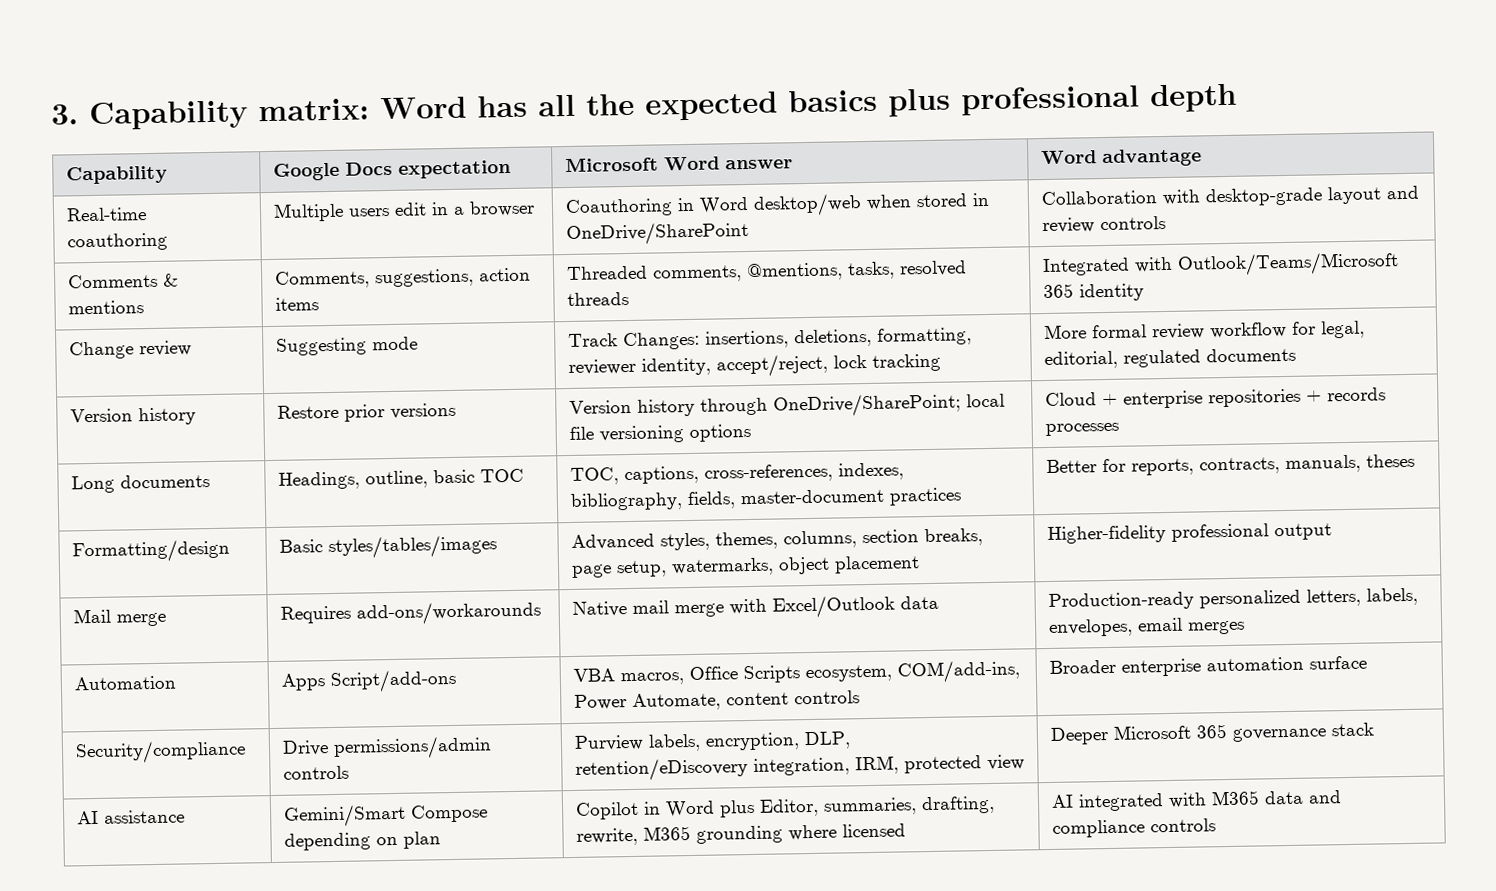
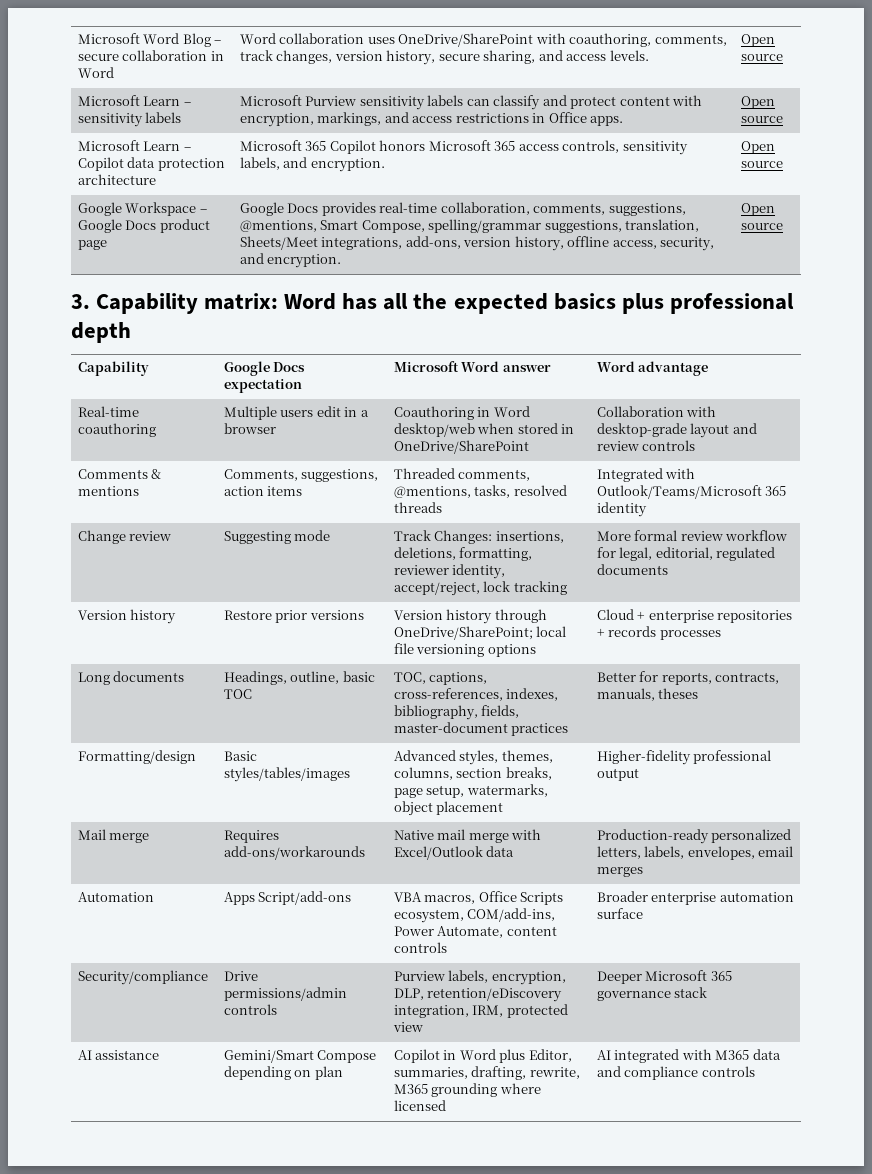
+ Microsoft Word Blog – secure collaboration in Word | Word collaboration uses OneDrive/SharePoint with coauthoring, comments, track changes, version history, secure sharing, and access levels. | Open source
+ Microsoft Learn – sensitivity labels | Microsoft Purview sensitivity labels can classify and protect content with encryption, markings, and access restrictions in Office apps. | Open source
+ Microsoft Learn – Copilot data protection architecture | Microsoft 365 Copilot honors Microsoft 365 access controls, sensitivity labels, and encryption. | Open source
+ Google Workspace – Google Docs product page | Google Docs provides real-time collaboration, comments, suggestions, @mentions, Smart Compose, spelling/grammar suggestions, translation, Sheets/Meet integrations, add-ons, version history, offline access, security, and encryption. | Open source

